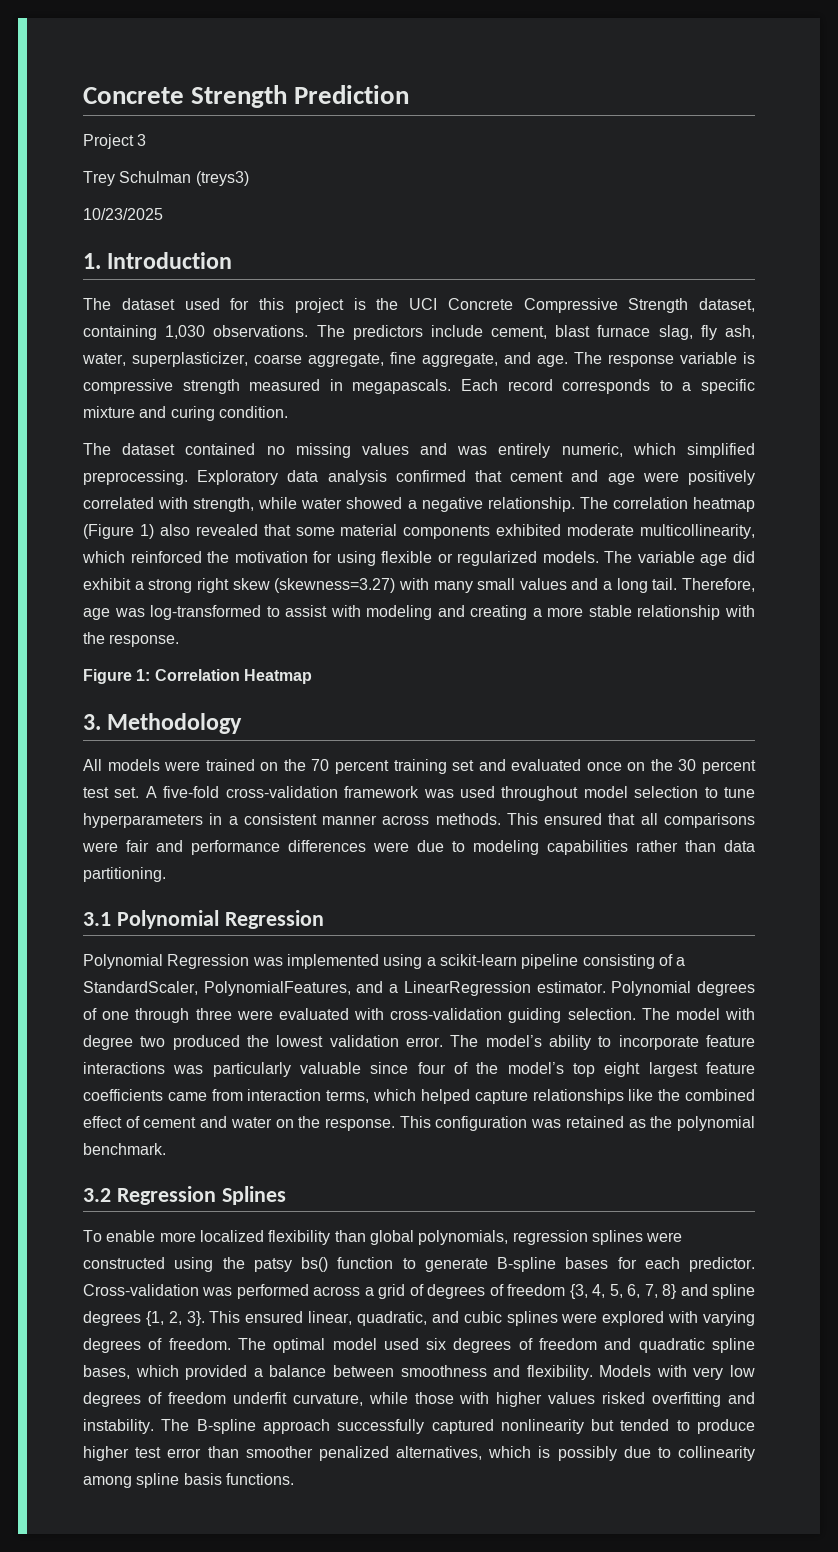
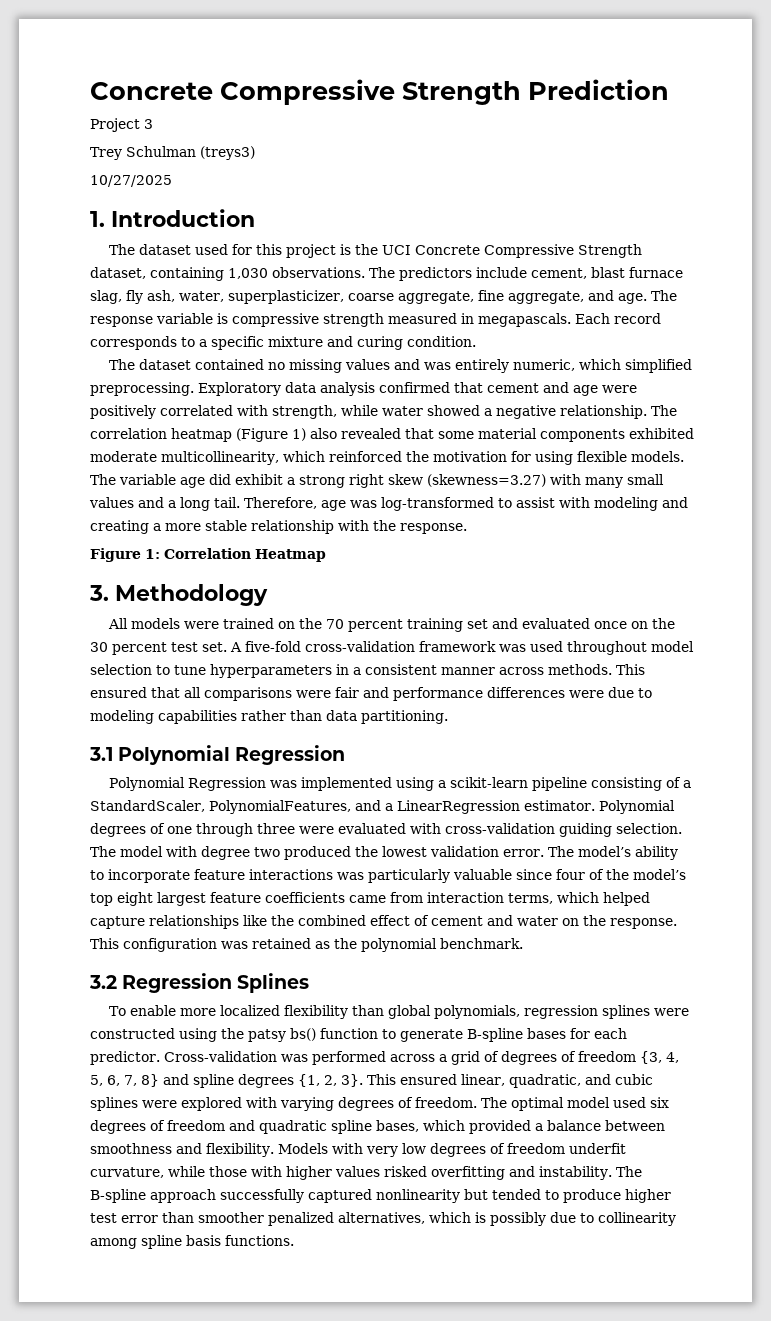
- Concrete Strength Prediction
+ Concrete Compressive Strength Prediction
- 10/23/2025
+ 10/27/2025
- The correlation heatmap (Figure 1) also revealed that some material components exhibited moderate multicollinearity, which reinforced the motivation for using flexible or regularized models.
+ The correlation heatmap (Figure 1) also revealed that some material components exhibited moderate multicollinearity, which reinforced the motivation for using flexible models.

